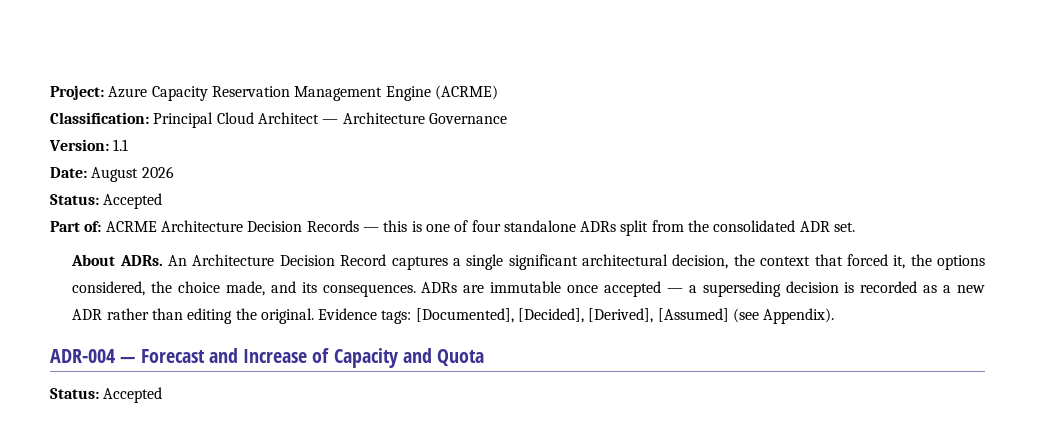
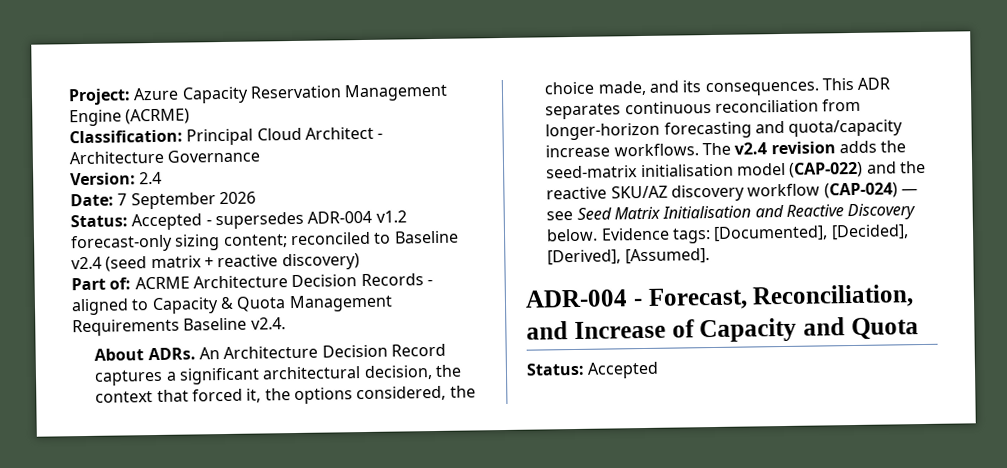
- Classification: Principal Cloud Architect — Architecture Governance
+ Classification: Principal Cloud Architect - Architecture Governance
- Version: 1.1
+ Version: 2.4
- Date: August 2026
- Status: Accepted
+ Date: 7 September 2026
+ Status: Accepted - supersedes ADR-004 v1.2 forecast-only sizing content; reconciled to Baseline v2.4 (seed matrix + reactive discovery)
- Part of: ACRME Architecture Decision Records — this is one of four standalone ADRs split from the consolidated ADR set.
+ Part of: ACRME Architecture Decision Records - aligned to Capacity & Quota Management Requirements Baseline v2.4.
- An Architecture Decision Record captures a single significant architectural decision, the context that forced it, the options considered, the choice made, and its consequences.
+ An Architecture Decision Record captures a significant architectural decision, the context that forced it, the options considered, the choice made, and its consequences.
- ADRs are immutable once accepted — a superseding decision is recorded as a new ADR rather than editing the original.
+ This ADR separates continuous reconciliation from longer-horizon forecasting and quota/capacity increase workflows. The v2.4 revision adds the seed-matrix initialisation model (CAP-022) and the reactive SKU/AZ discovery workflow (CAP-024) — see Seed Matrix Initialisation and Reactive Discovery below.
- Evidence tags: [Documented], [Decided], [Derived], [Assumed] (see Appendix).
- ADR-004 — Forecast and Increase of Capacity and Quota
+ Evidence tags: [Documented], [Decided], [Derived], [Assumed].
+ ADR-004 - Forecast, Reconciliation, and Increase of Capacity and Quota

